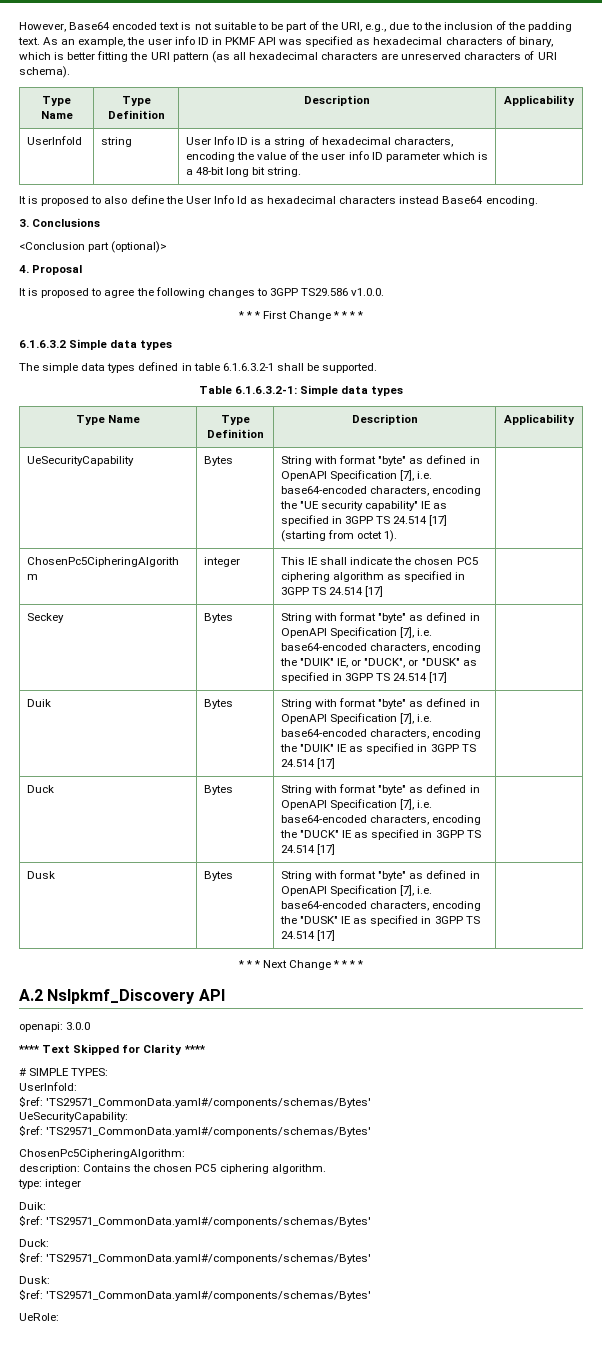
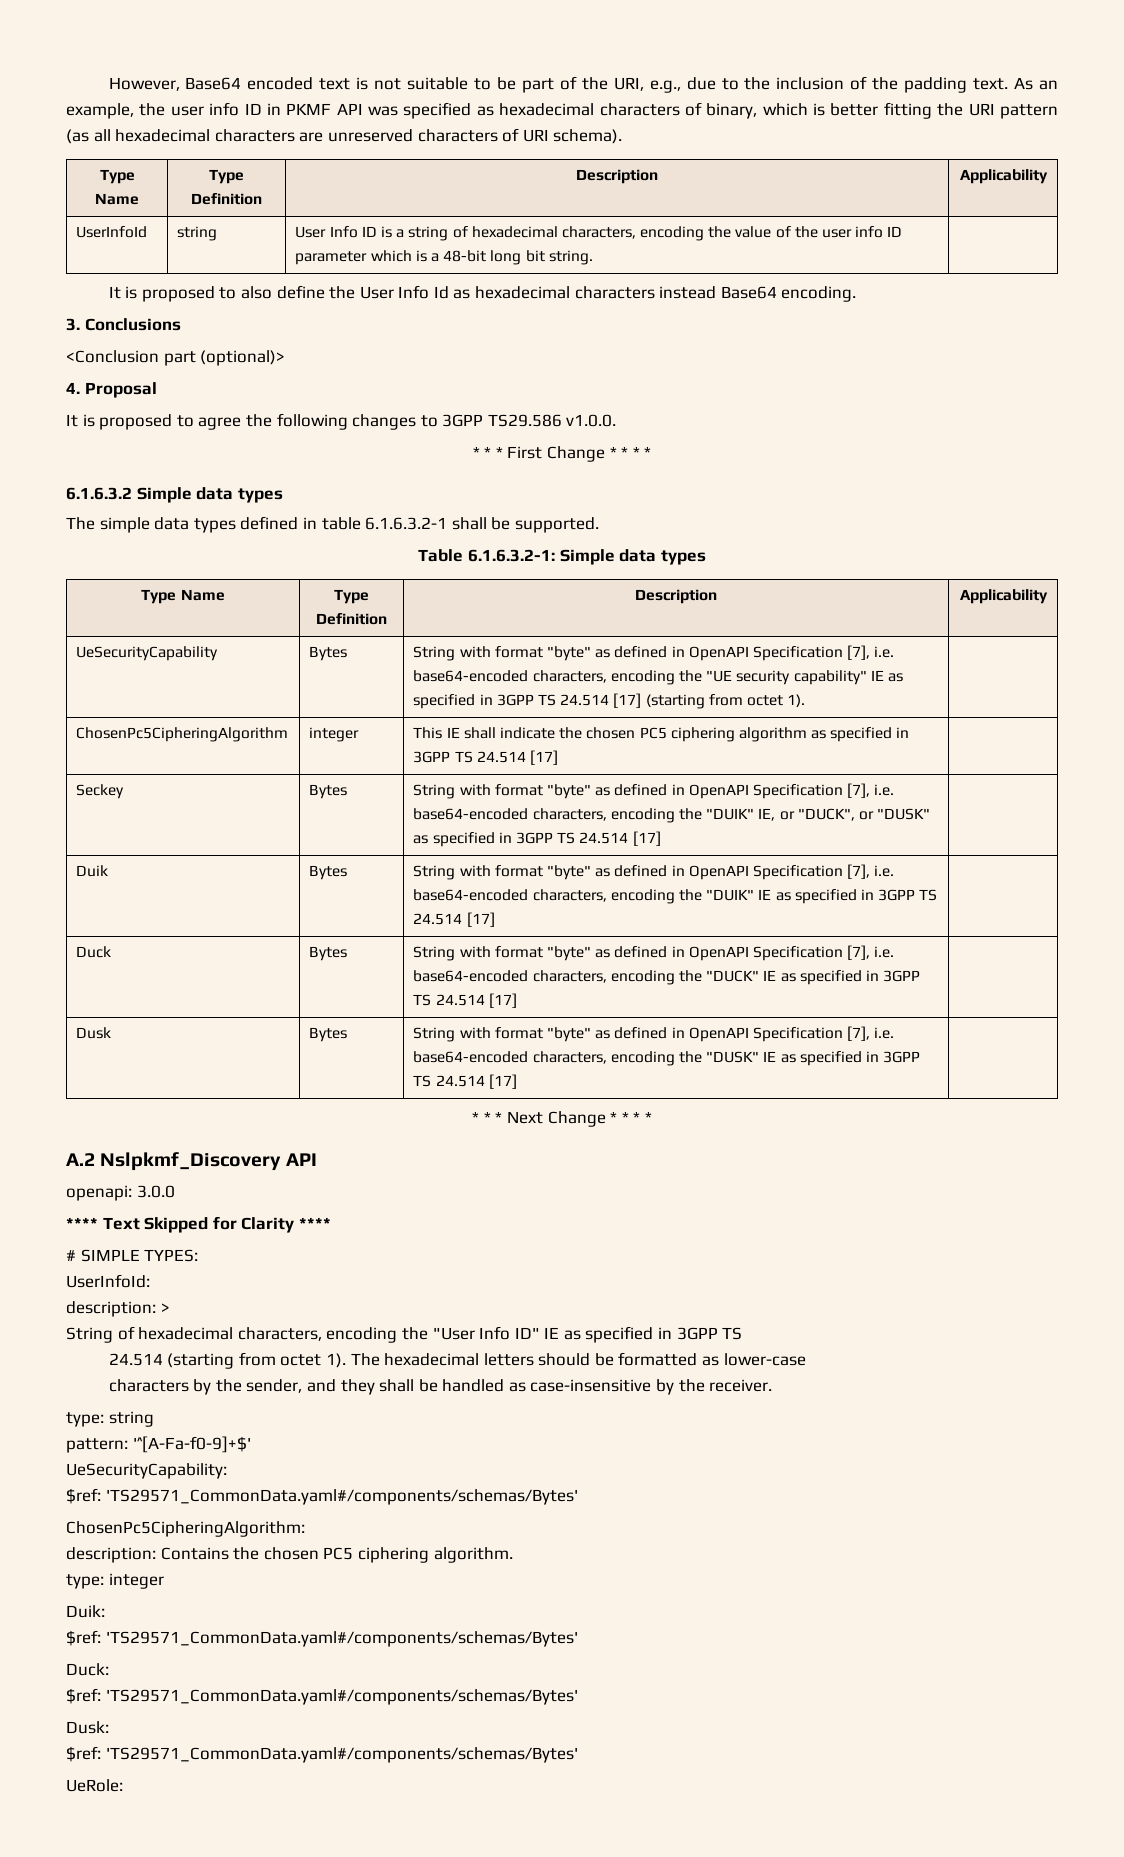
  UserInfoId:
- $ref: 'TS29571_CommonData.yaml#/components/schemas/Bytes'
+ description: >
+ String of hexadecimal characters, encoding the "User Info ID" IE as specified in 3GPP TS
+ 24.514 (starting from octet 1). The hexadecimal letters should be formatted as lower-case
+ characters by the sender, and they shall be handled as case-insensitive by the receiver.
+ type: string
+ pattern: '^[A-Fa-f0-9]+$'

